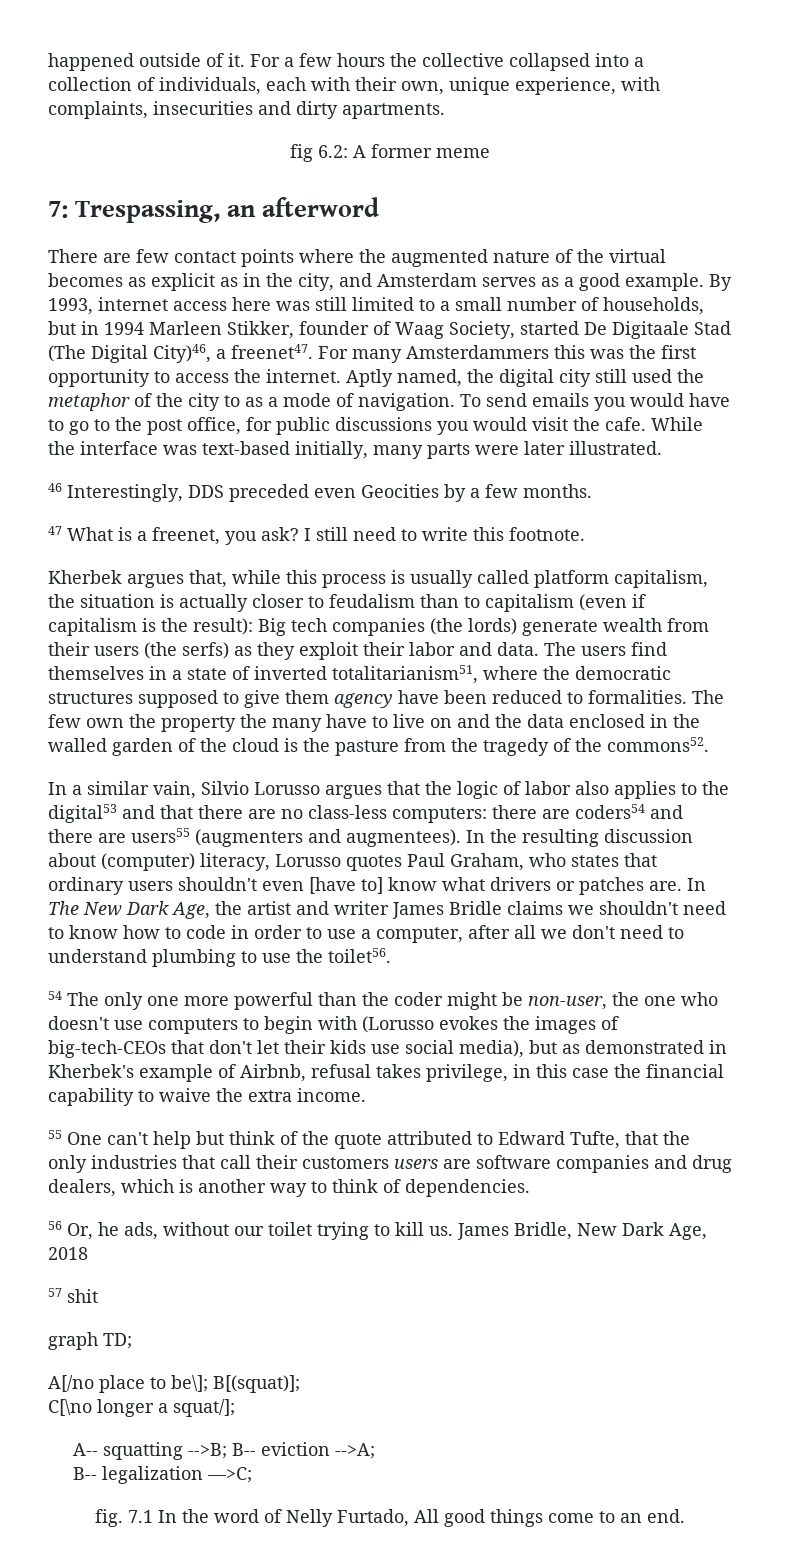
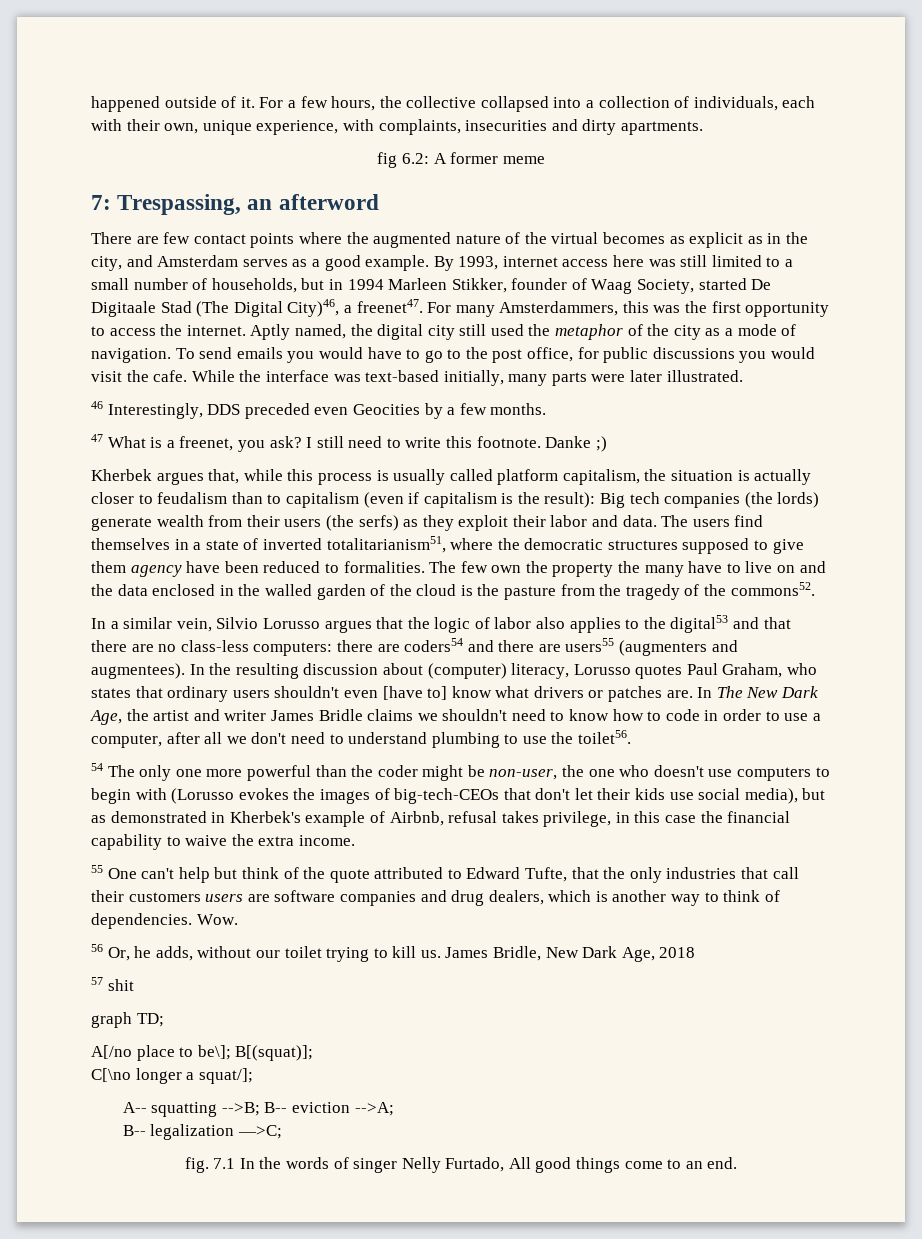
- For a few hours the collective collapsed into a collection of individuals, each with their own, unique experience, with complaints, insecurities and dirty apartments.
+ For a few hours, the collective collapsed into a collection of individuals, each with their own, unique experience, with complaints, insecurities and dirty apartments.
- For many Amsterdammers this was the first opportunity to access the internet.
+ For many Amsterdammers, this was the first opportunity to access the internet.
- Aptly named, the digital city still used the metaphor of the city to as a mode of navigation.
+ Aptly named, the digital city still used the metaphor of the city as a mode of navigation.
+ Danke ;)
- In a similar vain, Silvio Lorusso argues that the logic of labor also applies to the digital53 and that there are no class-less computers: there are coders54 and there are users55 (augmenters and augmentees).
+ In a similar vein, Silvio Lorusso argues that the logic of labor also applies to the digital53 and that there are no class-less computers: there are coders54 and there are users55 (augmenters and augmentees).
+ Wow.
- 56 Or, he ads, without our toilet trying to kill us.
+ 56 Or, he adds, without our toilet trying to kill us.
- fig. 7.1 In the word of Nelly Furtado, All good things come to an end.
+ fig. 7.1 In the words of singer Nelly Furtado, All good things come to an end.

